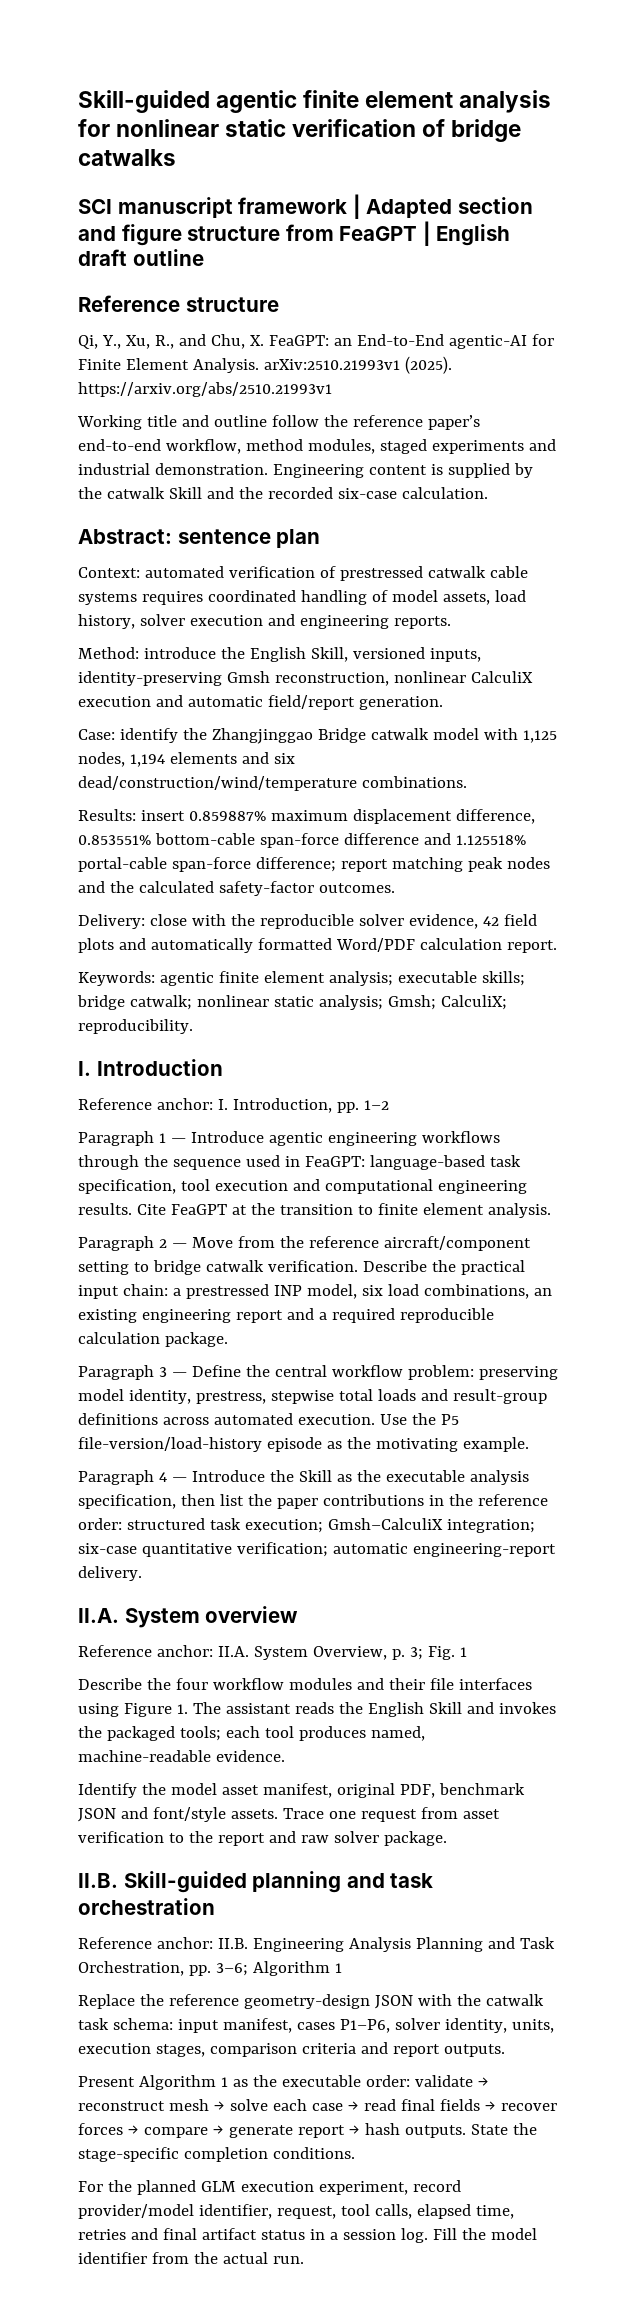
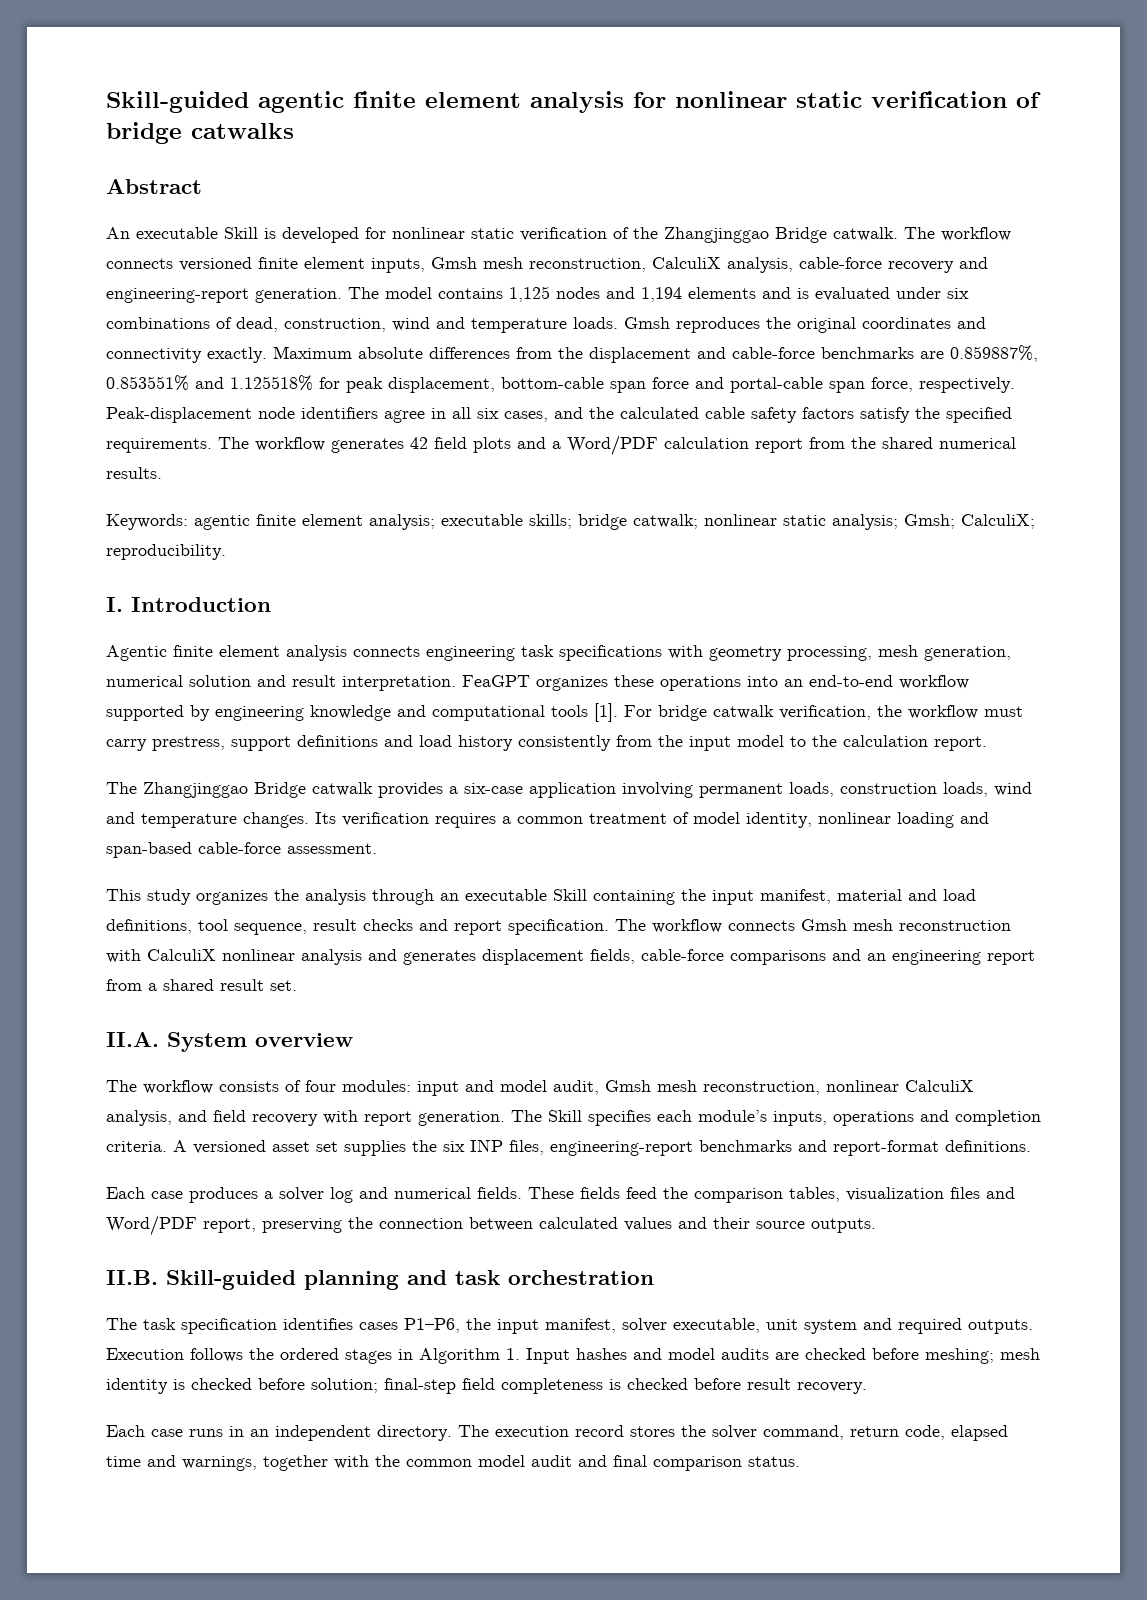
- SCI manuscript framework | Adapted section and figure structure from FeaGPT | English draft outline
- Reference structure
- Qi, Y., Xu, R., and Chu, X. FeaGPT: an End-to-End agentic-AI for Finite Element Analysis. arXiv:2510.21993v1 (2025). https://arxiv.org/abs/2510.21993v1
- Working title and outline follow the reference paper’s end-to-end workflow, method modules, staged experiments and industrial demonstration. Engineering content is supplied by the catwalk Skill and the recorded six-case calculation.
- Abstract: sentence plan
- Context: automated verification of prestressed catwalk cable systems requires coordinated handling of model assets, load history, solver execution and engineering reports.
- Method: introduce the English Skill, versioned inputs, identity-preserving Gmsh reconstruction, nonlinear CalculiX execution and automatic field/report generation.
- Case: identify the Zhangjinggao Bridge catwalk model with 1,125 nodes, 1,194 elements and six dead/construction/wind/temperature combinations.
- Results: insert 0.859887% maximum displacement difference, 0.853551% bottom-cable span-force difference and 1.125518% portal-cable span-force difference; report matching peak nodes and the calculated safety-factor outcomes.
- Delivery: close with the reproducible solver evidence, 42 field plots and automatically formatted Word/PDF calculation report.
+ Abstract
+ An executable Skill is developed for nonlinear static verification of the Zhangjinggao Bridge catwalk. The workflow connects versioned finite element inputs, Gmsh mesh reconstruction, CalculiX analysis, cable-force recovery and engineering-report generation. The model contains 1,125 nodes and 1,194 elements and is evaluated under six combinations of dead, construction, wind and temperature loads. Gmsh reproduces the original coordinates and connectivity exactly. Maximum absolute differences from the displacement and cable-force benchmarks are 0.859887%, 0.853551% and 1.125518% for peak displacement, bottom-cable span force and portal-cable span force, respectively. Peak-displacement node identifiers agree in all six cases, and the calculated cable safety factors satisfy the specified requirements. The workflow generates 42 field plots and a Word/PDF calculation report from the shared numerical results.
- Reference anchor: I. Introduction, pp. 1–2
- Paragraph 1 — Introduce agentic engineering workflows through the sequence used in FeaGPT: language-based task specification, tool execution and computational engineering results. Cite FeaGPT at the transition to finite element analysis.
- Paragraph 2 — Move from the reference aircraft/component setting to bridge catwalk verification. Describe the practical input chain: a prestressed INP model, six load combinations, an existing engineering report and a required reproducible calculation package.
- Paragraph 3 — Define the central workflow problem: preserving model identity, prestress, stepwise total loads and result-group definitions across automated execution. Use the P5 file-version/load-history episode as the motivating example.
- Paragraph 4 — Introduce the Skill as the executable analysis specification, then list the paper contributions in the reference order: structured task execution; Gmsh–CalculiX integration; six-case quantitative verification; automatic engineering-report delivery.
+ Agentic finite element analysis connects engineering task specifications with geometry processing, mesh generation, numerical solution and result interpretation. FeaGPT organizes these operations into an end-to-end workflow supported by engineering knowledge and computational tools [1]. For bridge catwalk verification, the workflow must carry prestress, support definitions and load history consistently from the input model to the calculation report.
+ The Zhangjinggao Bridge catwalk provides a six-case application involving permanent loads, construction loads, wind and temperature changes. Its verification requires a common treatment of model identity, nonlinear loading and span-based cable-force assessment.
+ This study organizes the analysis through an executable Skill containing the input manifest, material and load definitions, tool sequence, result checks and report specification. The workflow connects Gmsh mesh reconstruction with CalculiX nonlinear analysis and generates displacement fields, cable-force comparisons and an engineering report from a shared result set.
  II.A. System overview
- Reference anchor: II.A. System Overview, p. 3; Fig. 1
- Describe the four workflow modules and their file interfaces using Figure 1. The assistant reads the English Skill and invokes the packaged tools; each tool produces named, machine-readable evidence.
- Identify the model asset manifest, original PDF, benchmark JSON and font/style assets. Trace one request from asset verification to the report and raw solver package.
+ The workflow consists of four modules: input and model audit, Gmsh mesh reconstruction, nonlinear CalculiX analysis, and field recovery with report generation. The Skill specifies each module’s inputs, operations and completion criteria. A versioned asset set supplies the six INP files, engineering-report benchmarks and report-format definitions.
+ Each case produces a solver log and numerical fields. These fields feed the comparison tables, visualization files and Word/PDF report, preserving the connection between calculated values and their source outputs.
- Reference anchor: II.B. Engineering Analysis Planning and Task Orchestration, pp. 3–6; Algorithm 1
- Replace the reference geometry-design JSON with the catwalk task schema: input manifest, cases P1–P6, solver identity, units, execution stages, comparison criteria and report outputs.
- Present Algorithm 1 as the executable order: validate → reconstruct mesh → solve each case → read final fields → recover forces → compare → generate report → hash outputs. State the stage-specific completion conditions.
- For the planned GLM execution experiment, record provider/model identifier, request, tool calls, elapsed time, retries and final artifact status in a session log. Fill the model identifier from the actual run.
+ The task specification identifies cases P1–P6, the input manifest, solver executable, unit system and required outputs. Execution follows the ordered stages in Algorithm 1. Input hashes and model audits are checked before meshing; mesh identity is checked before solution; final-step field completeness is checked before result recovery.
+ Each case runs in an independent directory. The execution record stores the solver command, return code, elapsed time and warnings, together with the common model audit and final comparison status.

